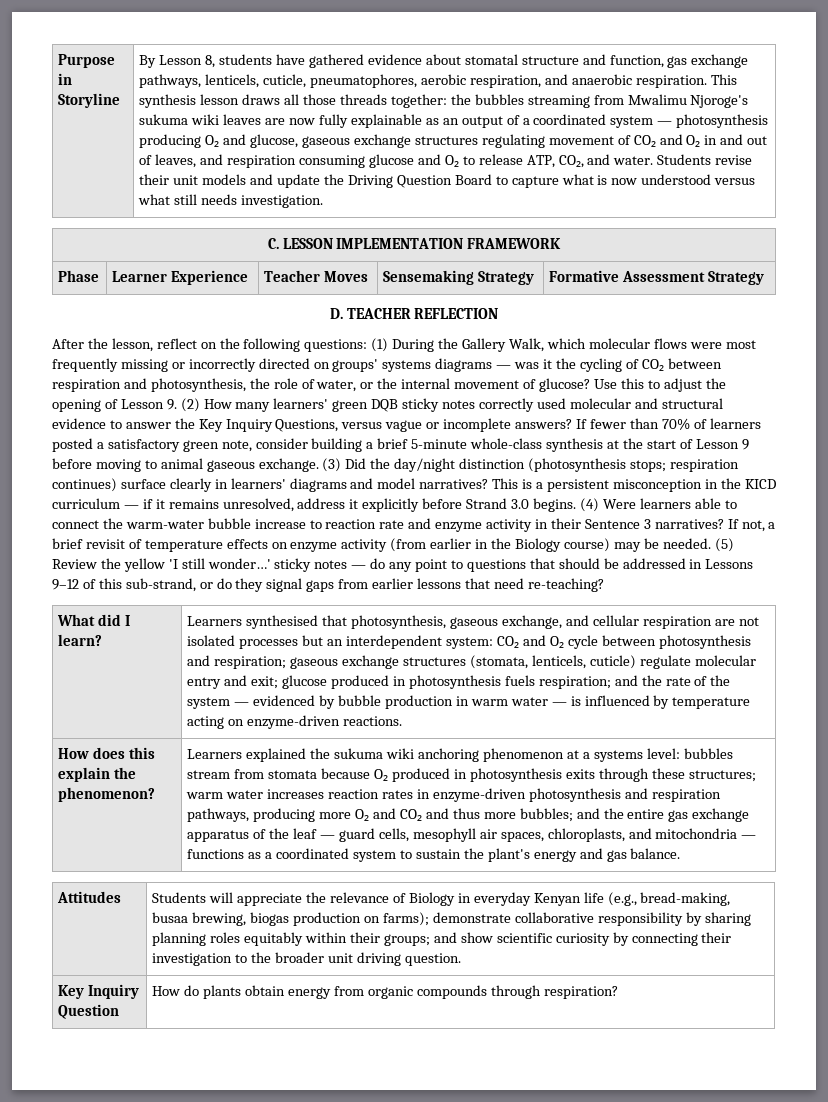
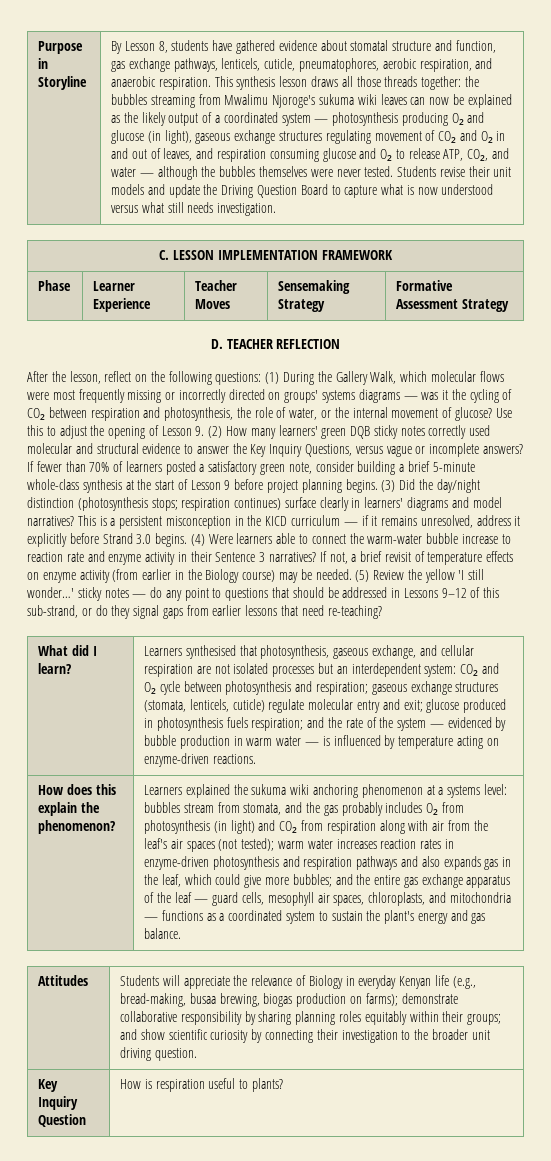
- This synthesis lesson draws all those threads together: the bubbles streaming from Mwalimu Njoroge's sukuma wiki leaves are now fully explainable as an output of a coordinated system — photosynthesis producing O₂ and glucose, gaseous exchange structures regulating movement of CO₂ and O₂ in and out of leaves, and respiration consuming glucose and O₂ to release ATP, CO₂, and water.
+ This synthesis lesson draws all those threads together: the bubbles streaming from Mwalimu Njoroge's sukuma wiki leaves can now be explained as the likely output of a coordinated system — photosynthesis producing O₂ and glucose (in light), gaseous exchange structures regulating movement of CO₂ and O₂ in and out of leaves, and respiration consuming glucose and O₂ to release ATP, CO₂, and water — although the bubbles themselves were never tested.
- If fewer than 70% of learners posted a satisfactory green note, consider building a brief 5-minute whole-class synthesis at the start of Lesson 9 before moving to animal gaseous exchange.
+ If fewer than 70% of learners posted a satisfactory green note, consider building a brief 5-minute whole-class synthesis at the start of Lesson 9 before project planning begins.
- Learners explained the sukuma wiki anchoring phenomenon at a systems level: bubbles stream from stomata because O₂ produced in photosynthesis exits through these structures; warm water increases reaction rates in enzyme-driven photosynthesis and respiration pathways, producing more O₂ and CO₂ and thus more bubbles; and the entire gas exchange apparatus of the leaf — guard cells, mesophyll air spaces, chloroplasts, and mitochondria — functions as a coordinated system to sustain the plant's energy and gas balance.
+ Learners explained the sukuma wiki anchoring phenomenon at a systems level: bubbles stream from stomata, and the gas probably includes O₂ from photosynthesis (in light) and CO₂ from respiration along with air from the leaf's air spaces (not tested); warm water increases reaction rates in enzyme-driven photosynthesis and respiration pathways and also expands gas in the leaf, which could give more bubbles; and the entire gas exchange apparatus of the leaf — guard cells, mesophyll air spaces, chloroplasts, and mitochondria — functions as a coordinated system to sustain the plant's energy and gas balance.
- Key Inquiry Question | How do plants obtain energy from organic compounds through respiration?
+ Key Inquiry Question | How is respiration useful to plants?

